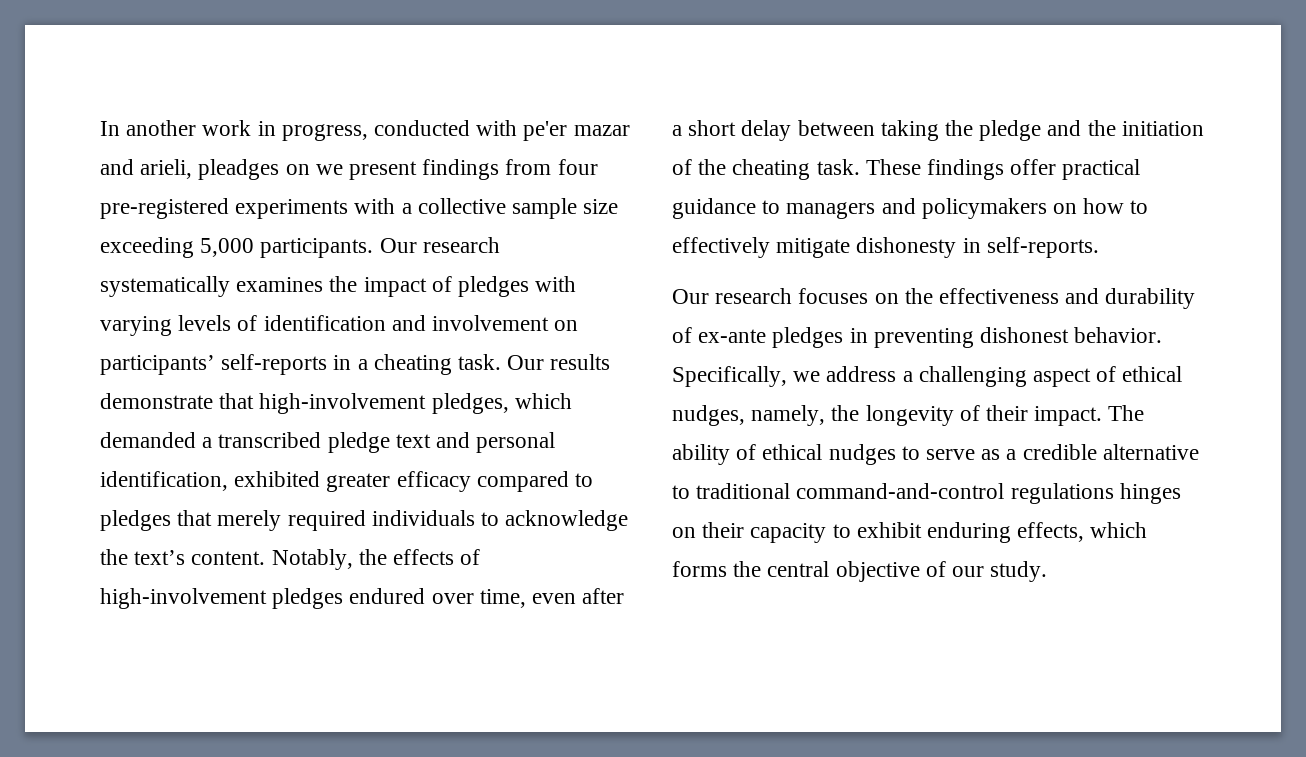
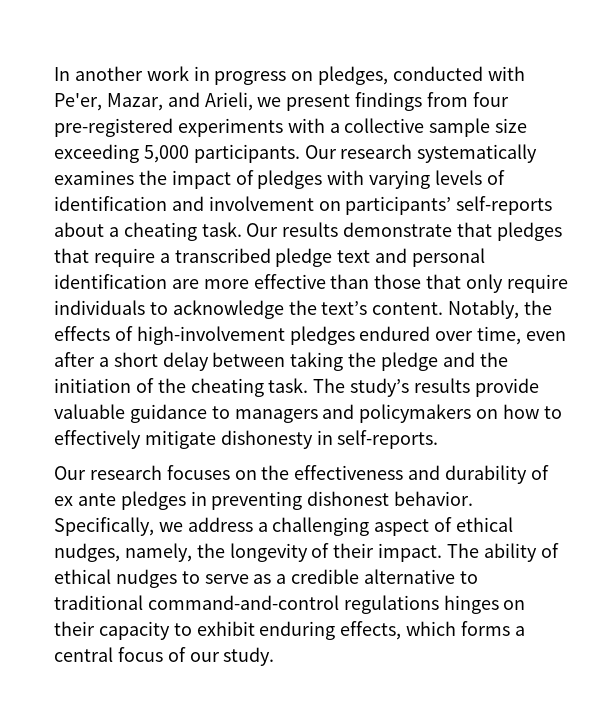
- In another work in progress, conducted with pe'er mazar and arieli, pleadges on we present findings from four pre-registered experiments with a collective sample size exceeding 5,000 participants.
+ In another work in progress on pledges, conducted with Pe'er, Mazar, and Arieli, we present findings from four pre-registered experiments with a collective sample size exceeding 5,000 participants.
- Our research systematically examines the impact of pledges with varying levels of identification and involvement on participants’ self-reports in a cheating task.
+ Our research systematically examines the impact of pledges with varying levels of identification and involvement on participants’ self-reports about a cheating task.
- Our results demonstrate that high-involvement pledges, which demanded a transcribed pledge text and personal identification, exhibited greater efficacy compared to pledges that merely required individuals to acknowledge the text’s content.
+ Our results demonstrate that pledges that require a transcribed pledge text and personal identification are more effective than those that only require individuals to acknowledge the text’s content.
- These findings offer practical guidance to managers and policymakers on how to effectively mitigate dishonesty in self-reports.
+ The study’s results provide valuable guidance to managers and policymakers on how to effectively mitigate dishonesty in self-reports.
- Our research focuses on the effectiveness and durability of ex-ante pledges in preventing dishonest behavior.
+ Our research focuses on the effectiveness and durability of ex ante pledges in preventing dishonest behavior.
- The ability of ethical nudges to serve as a credible alternative to traditional command-and-control regulations hinges on their capacity to exhibit enduring effects, which forms the central objective of our study.
+ The ability of ethical nudges to serve as a credible alternative to traditional command-and-control regulations hinges on their capacity to exhibit enduring effects, which forms a central focus of our study.

